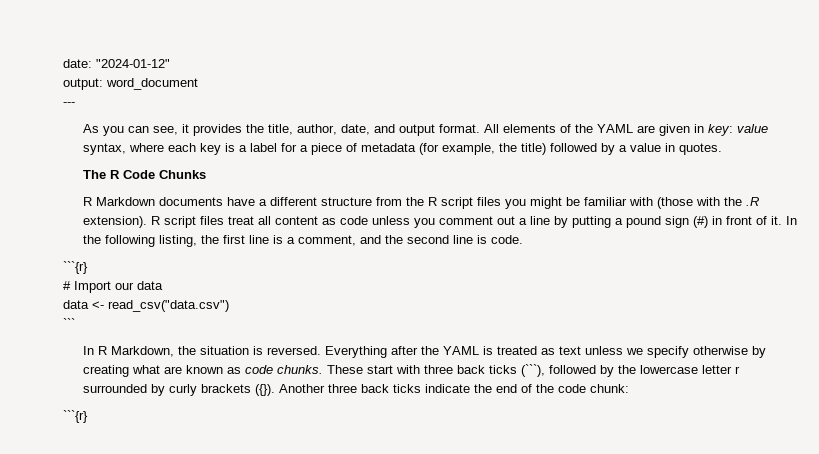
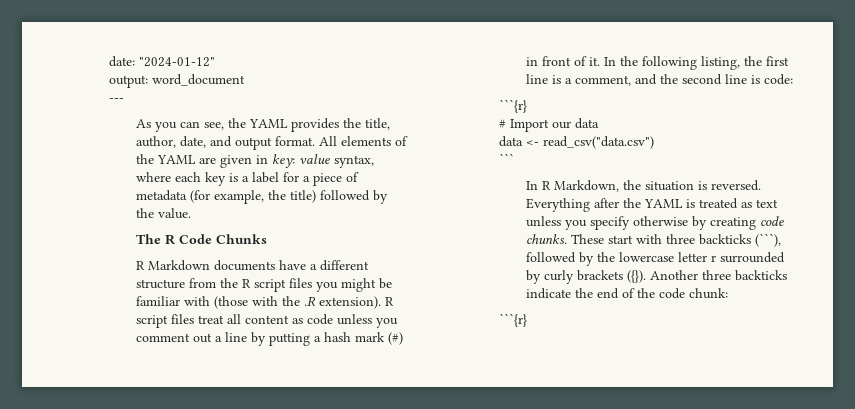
- As you can see, it provides the title, author, date, and output format.
+ As you can see, the YAML provides the title, author, date, and output format.
- All elements of the YAML are given in key: value syntax, where each key is a label for a piece of metadata (for example, the title) followed by a value in quotes.
+ All elements of the YAML are given in key: value syntax, where each key is a label for a piece of metadata (for example, the title) followed by the value.
- R script files treat all content as code unless you comment out a line by putting a pound sign (#) in front of it.
+ R script files treat all content as code unless you comment out a line by putting a hash mark (#) in front of it.
- In the following listing, the first line is a comment, and the second line is code.
+ In the following listing, the first line is a comment, and the second line is code:
- Everything after the YAML is treated as text unless we specify otherwise by creating what are known as code chunks.
+ Everything after the YAML is treated as text unless you specify otherwise by creating code chunks.
- These start with three back ticks (```), followed by the lowercase letter r surrounded by curly brackets ({}).
+ These start with three backticks (```), followed by the lowercase letter r surrounded by curly brackets ({}).
- Another three back ticks indicate the end of the code chunk:
+ Another three backticks indicate the end of the code chunk:

